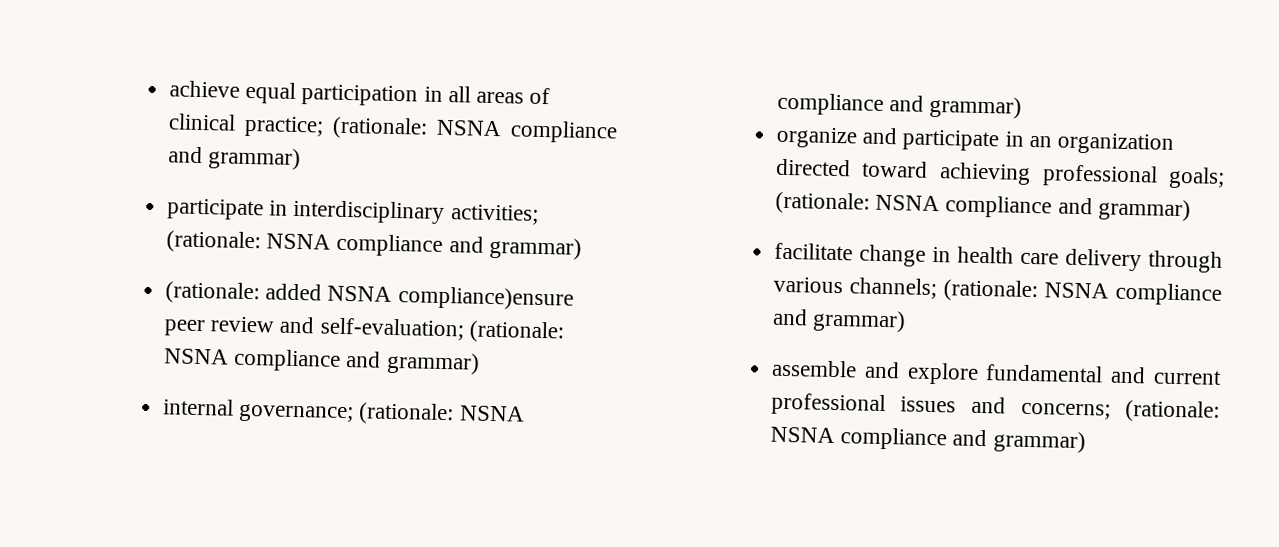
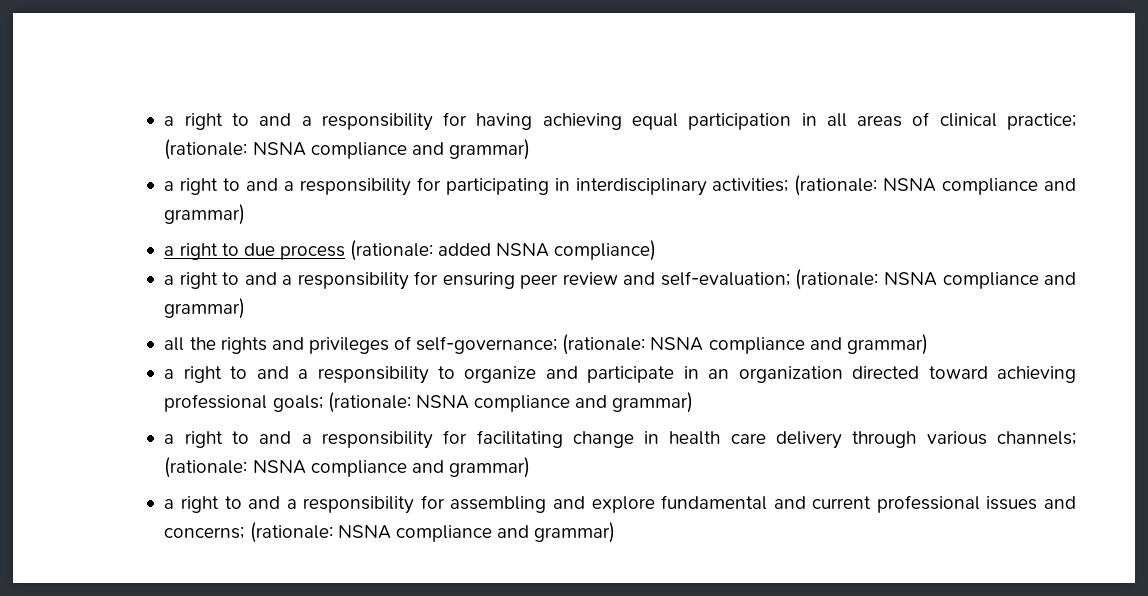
- achieve equal participation in all areas of clinical practice; (rationale: NSNA compliance and grammar)
+ a right to and a responsibility for having achieving equal participation in all areas of clinical practice; (rationale: NSNA compliance and grammar)
- participate in interdisciplinary activities; (rationale: NSNA compliance and grammar)
+ a right to and a responsibility for participating in interdisciplinary activities; (rationale: NSNA compliance and grammar)
- (rationale: added NSNA compliance)ensure peer review and self-evaluation; (rationale: NSNA compliance and grammar)
+ a right to due process (rationale: added NSNA compliance)
+ a right to and a responsibility for ensuring peer review and self-evaluation; (rationale: NSNA compliance and grammar)
- internal governance; (rationale: NSNA compliance and grammar)
- organize and participate in an organization directed toward achieving professional goals; (rationale: NSNA compliance and grammar)
+ all the rights and privileges of self-governance; (rationale: NSNA compliance and grammar)
+ a right to and a responsibility to organize and participate in an organization directed toward achieving professional goals; (rationale: NSNA compliance and grammar)
- facilitate change in health care delivery through various channels; (rationale: NSNA compliance and grammar)
+ a right to and a responsibility for facilitating change in health care delivery through various channels; (rationale: NSNA compliance and grammar)
- assemble and explore fundamental and current professional issues and concerns; (rationale: NSNA compliance and grammar)
+ a right to and a responsibility for assembling and explore fundamental and current professional issues and concerns; (rationale: NSNA compliance and grammar)

